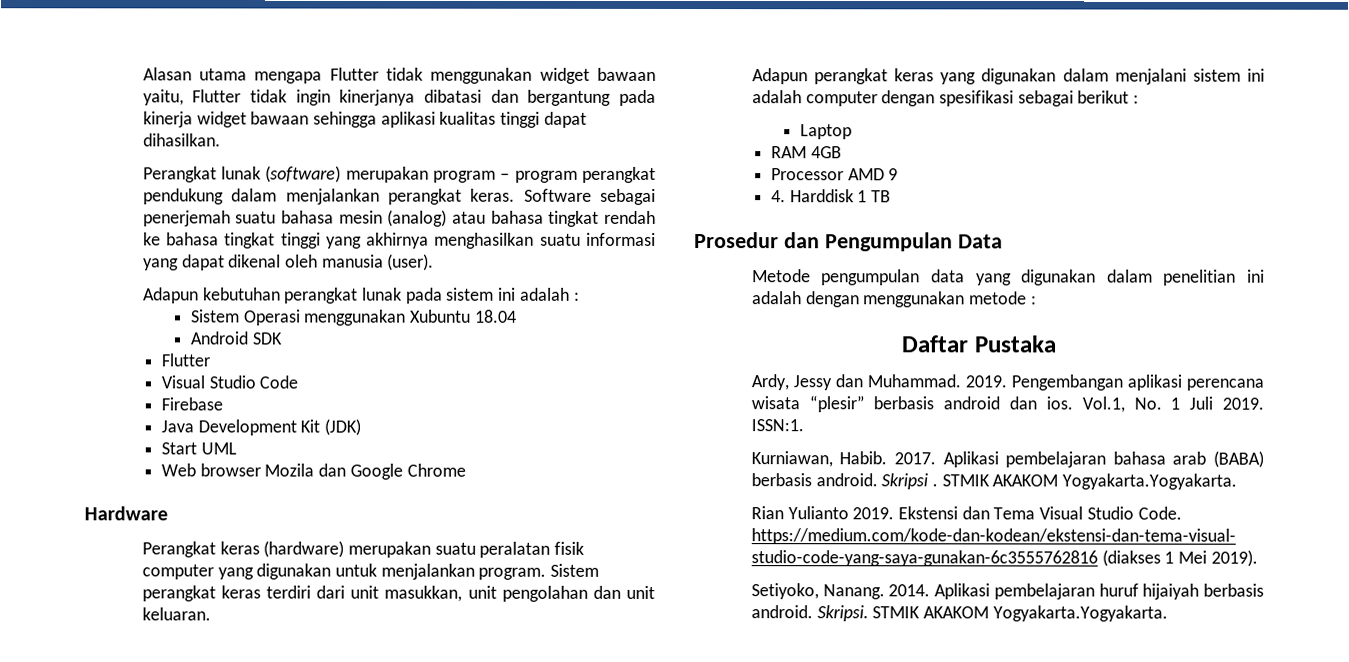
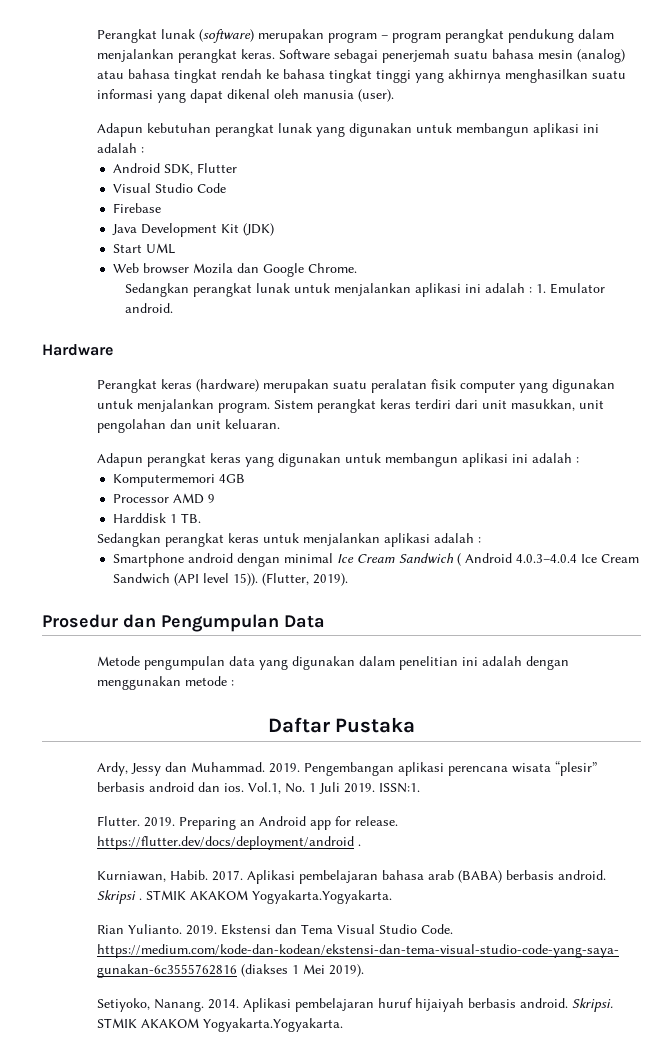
- Alasan utama mengapa Flutter tidak menggunakan widget bawaan yaitu, Flutter tidak ingin kinerjanya dibatasi dan bergantung pada kinerja widget bawaan sehingga aplikasi kualitas tinggi dapat dihasilkan.
- Adapun kebutuhan perangkat lunak pada sistem ini adalah :
- Sistem Operasi menggunakan Xubuntu 18.04
- Android SDK
- Flutter
+ Adapun kebutuhan perangkat lunak yang digunakan untuk membangun aplikasi ini adalah :
+ Android SDK, Flutter
- Web browser Mozila dan Google Chrome
+ Web browser Mozila dan Google Chrome.
+ Sedangkan perangkat lunak untuk menjalankan aplikasi ini adalah : 1. Emulator android.
- Adapun perangkat keras yang digunakan dalam menjalani sistem ini adalah computer dengan spesifikasi sebagai berikut :
- Laptop
- RAM 4GB
+ Adapun perangkat keras yang digunakan untuk membangun aplikasi ini adalah :
+ Komputermemori 4GB
- 4. Harddisk 1 TB
+ Harddisk 1 TB.
+ Sedangkan perangkat keras untuk menjalankan aplikasi adalah :
+ Smartphone android dengan minimal Ice Cream Sandwich ( Android 4.0.3–4.0.4 Ice Cream Sandwich (API level 15)). (Flutter, 2019).
+ Flutter. 2019. Preparing an Android app for release. https://flutter.dev/docs/deployment/android .
- Rian Yulianto 2019.
+ Rian Yulianto. 2019.

